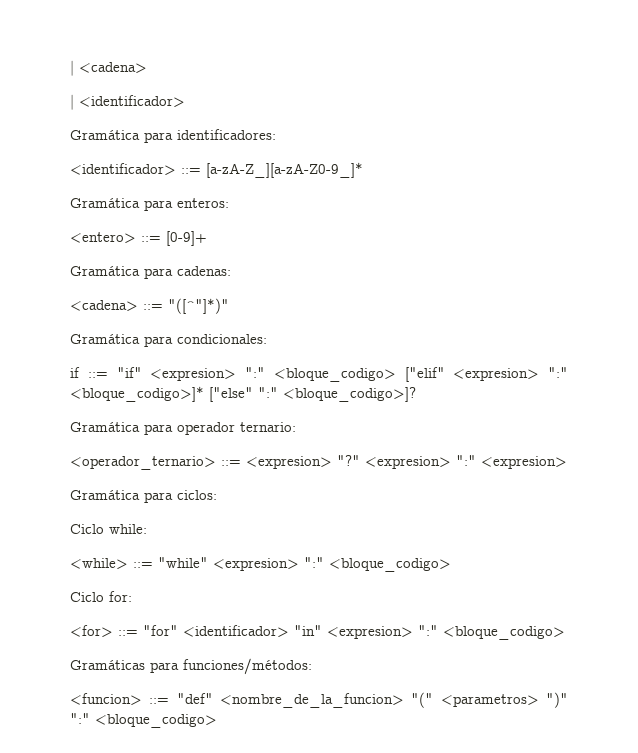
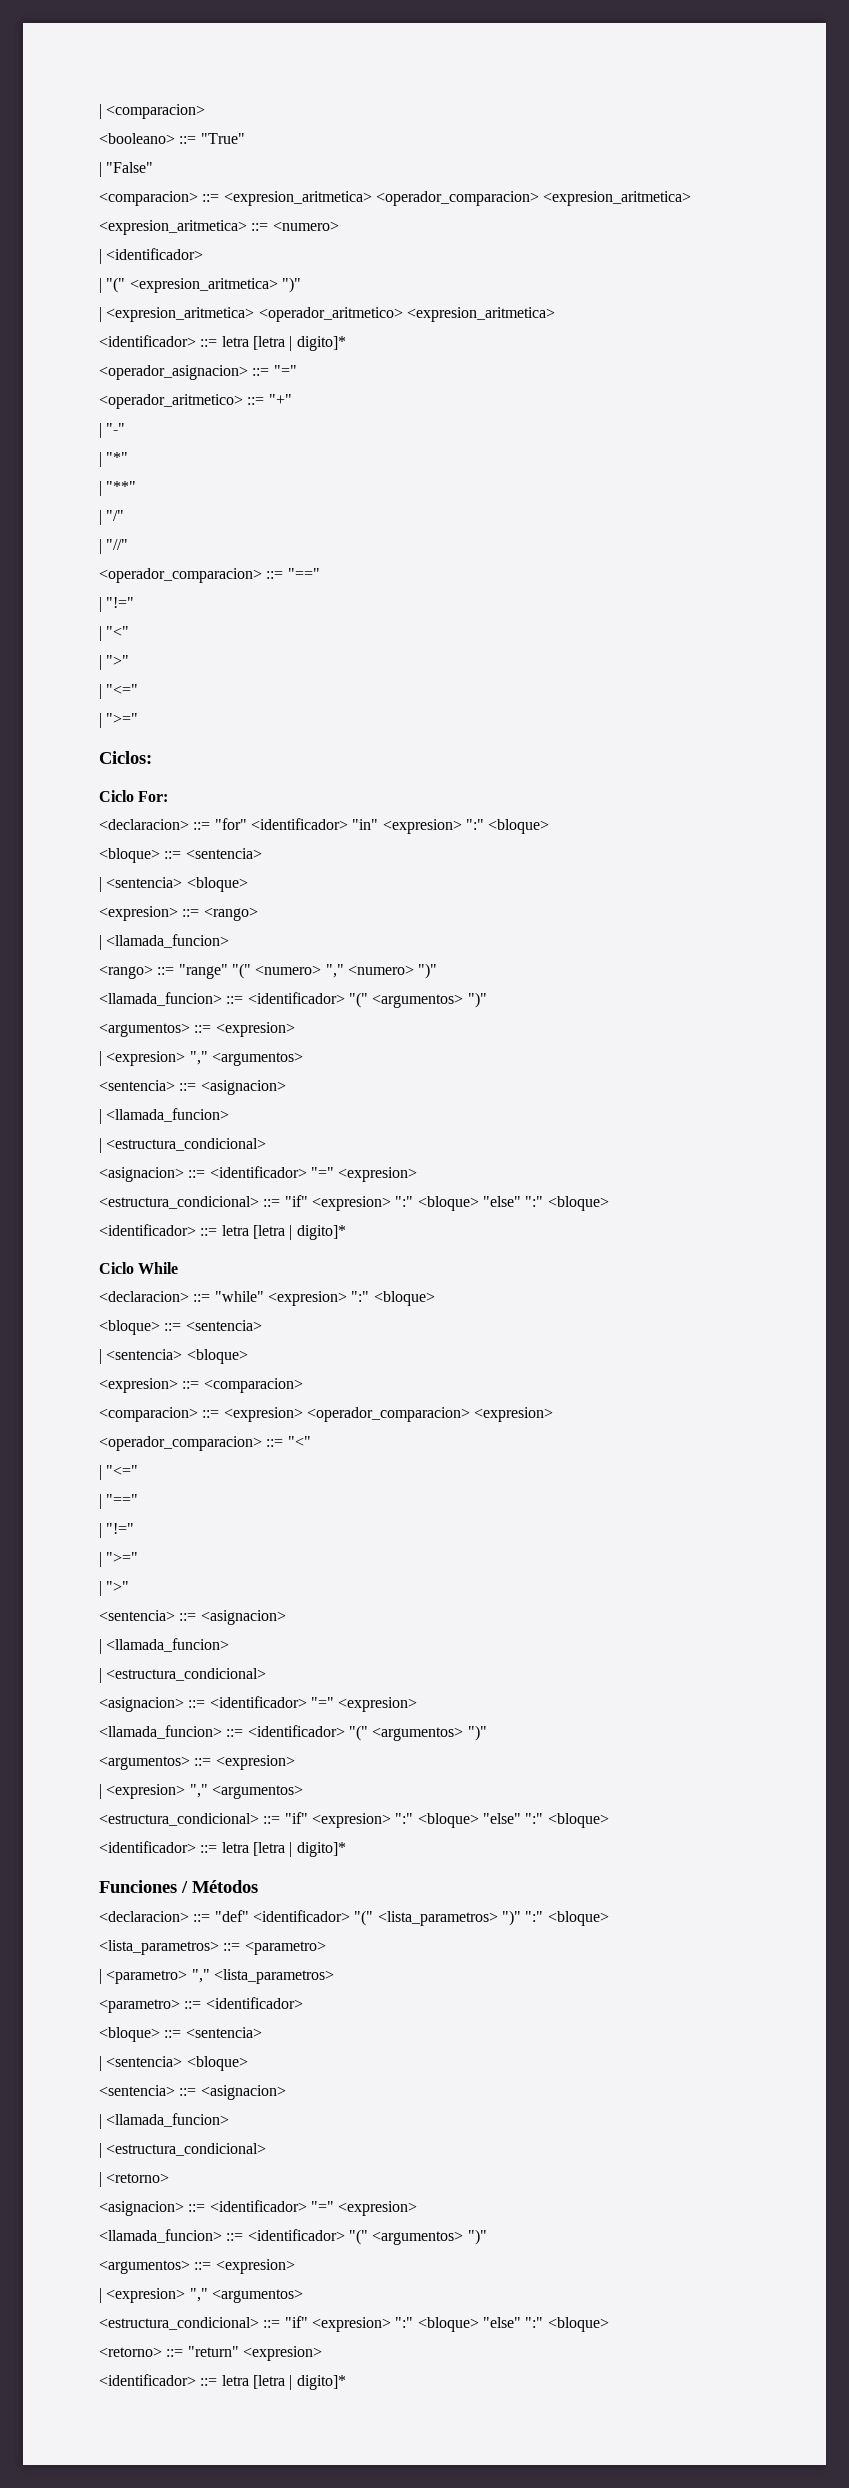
- | <cadena>
+ | <comparacion>
+ <booleano> ::= "True"
+ | "False"
+ <comparacion> ::= <expresion_aritmetica> <operador_comparacion> <expresion_aritmetica>
+ <expresion_aritmetica> ::= <numero>
  | <identificador>
- Gramática para identificadores:
- <identificador> ::= [a-zA-Z_][a-zA-Z0-9_]*
- Gramática para enteros:
- <entero> ::= [0-9]+
- Gramática para cadenas:
- <cadena> ::= "([^"]*)"
- Gramática para condicionales:
- if ::= "if" <expresion> ":" <bloque_codigo> ["elif" <expresion> ":" <bloque_codigo>]* ["else" ":" <bloque_codigo>]?
- Gramática para operador ternario:
- <operador_ternario> ::= <expresion> "?" <expresion> ":" <expresion>
- Gramática para ciclos:
- Ciclo while:
- <while> ::= "while" <expresion> ":" <bloque_codigo>
- Ciclo for:
- <for> ::= "for" <identificador> "in" <expresion> ":" <bloque_codigo>
- Gramáticas para funciones/métodos:
- <funcion> ::= "def" <nombre_de_la_funcion> "(" <parametros> ")" ":" <bloque_codigo>
+ | "(" <expresion_aritmetica> ")"
+ | <expresion_aritmetica> <operador_aritmetico> <expresion_aritmetica>
+ <identificador> ::= letra [letra | digito]*
+ <operador_asignacion> ::= "="
+ <operador_aritmetico> ::= "+"
+ | "-"
+ | "*"
+ | "**"
+ | "/"
+ | "//"
+ <operador_comparacion> ::= "=="
+ | "!="
+ | "<"
+ | ">"
+ | "<="
+ | ">="
+ Ciclos:
+ Ciclo For:
+ <declaracion> ::= "for" <identificador> "in" <expresion> ":" <bloque>
+ <bloque> ::= <sentencia>
+ | <sentencia> <bloque>
+ <expresion> ::= <rango>
+ | <llamada_funcion>
+ <rango> ::= "range" "(" <numero> "," <numero> ")"
+ <llamada_funcion> ::= <identificador> "(" <argumentos> ")"
+ <argumentos> ::= <expresion>
+ | <expresion> "," <argumentos>
+ <sentencia> ::= <asignacion>
+ | <llamada_funcion>
+ | <estructura_condicional>
+ <asignacion> ::= <identificador> "=" <expresion>
+ <estructura_condicional> ::= "if" <expresion> ":" <bloque> "else" ":" <bloque>
+ <identificador> ::= letra [letra | digito]*
+ Ciclo While
+ <declaracion> ::= "while" <expresion> ":" <bloque>
+ <bloque> ::= <sentencia>
+ | <sentencia> <bloque>
+ <expresion> ::= <comparacion>
+ <comparacion> ::= <expresion> <operador_comparacion> <expresion>
+ <operador_comparacion> ::= "<"
+ | "<="
+ | "=="
+ | "!="
+ | ">="
+ | ">"
+ <sentencia> ::= <asignacion>
+ | <llamada_funcion>
+ | <estructura_condicional>
+ <asignacion> ::= <identificador> "=" <expresion>
+ <llamada_funcion> ::= <identificador> "(" <argumentos> ")"
+ <argumentos> ::= <expresion>
+ | <expresion> "," <argumentos>
+ <estructura_condicional> ::= "if" <expresion> ":" <bloque> "else" ":" <bloque>
+ <identificador> ::= letra [letra | digito]*
+ Funciones / Métodos
+ <declaracion> ::= "def" <identificador> "(" <lista_parametros> ")" ":" <bloque>
+ <lista_parametros> ::= <parametro>
+ | <parametro> "," <lista_parametros>
+ <parametro> ::= <identificador>
+ <bloque> ::= <sentencia>
+ | <sentencia> <bloque>
+ <sentencia> ::= <asignacion>
+ | <llamada_funcion>
+ | <estructura_condicional>
+ | <retorno>
+ <asignacion> ::= <identificador> "=" <expresion>
+ <llamada_funcion> ::= <identificador> "(" <argumentos> ")"
+ <argumentos> ::= <expresion>
+ | <expresion> "," <argumentos>
+ <estructura_condicional> ::= "if" <expresion> ":" <bloque> "else" ":" <bloque>
+ <retorno> ::= "return" <expresion>
+ <identificador> ::= letra [letra | digito]*

